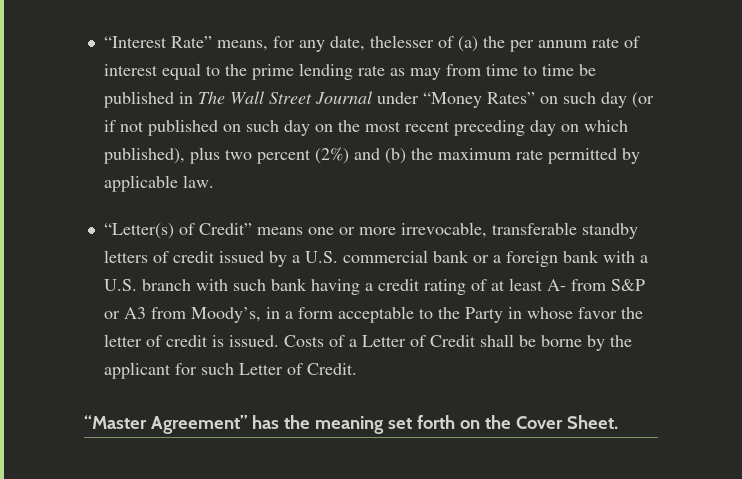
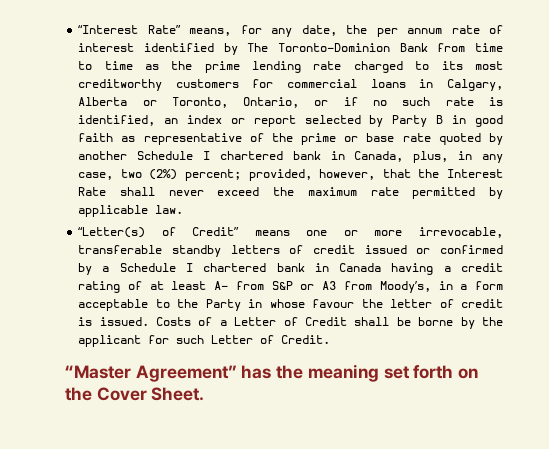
- “Interest Rate” means, for any date, thelesser of (a) the per annum rate of interest equal to the prime lending rate as may from time to time be published in The Wall Street Journal under “Money Rates” on such day (or if not published on such day on the most recent preceding day on which published), plus two percent (2%) and (b) the maximum rate permitted by applicable law.
+ “Interest Rate” means, for any date, the per annum rate of interest identified by The Toronto-Dominion Bank from time to time as the prime lending rate charged to its most creditworthy customers for commercial loans in Calgary, Alberta or Toronto, Ontario, or if no such rate is identified, an index or report selected by Party B in good faith as representative of the prime or base rate quoted by another Schedule I chartered bank in Canada, plus, in any case, two (2%) percent; provided, however, that the Interest Rate shall never exceed the maximum rate permitted by applicable law.
- “Letter(s) of Credit” means one or more irrevocable, transferable standby letters of credit issued by a U.S. commercial bank or a foreign bank with a U.S. branch with such bank having a credit rating of at least A- from S&P or A3 from Moody’s, in a form acceptable to the Party in whose favor the letter of credit is issued.
+ “Letter(s) of Credit” means one or more irrevocable, transferable standby letters of credit issued or confirmed by a Schedule I chartered bank in Canada having a credit rating of at least A- from S&P or A3 from Moody’s, in a form acceptable to the Party in whose favour the letter of credit is issued.

